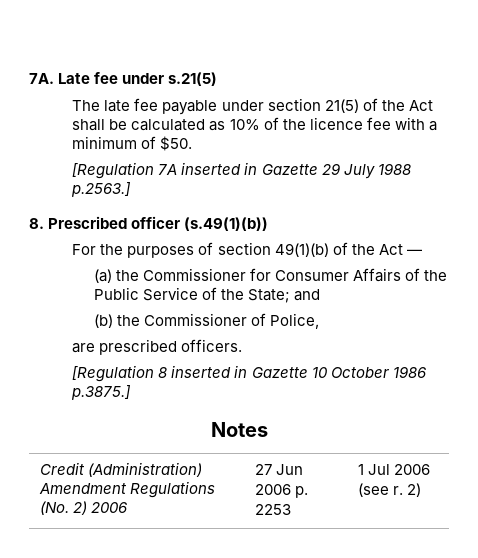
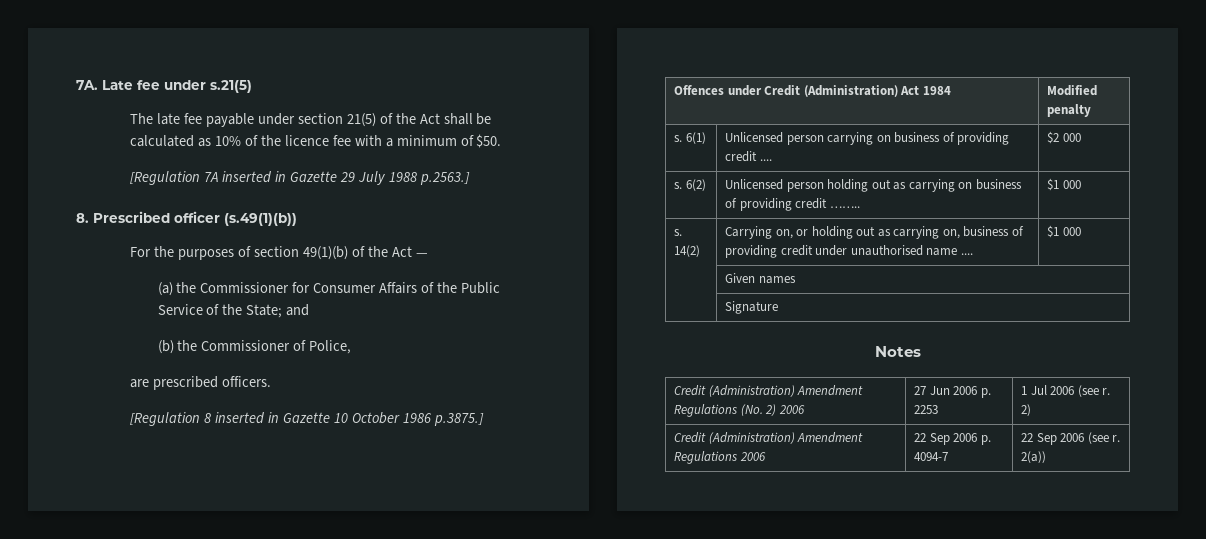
+ Offences under Credit (Administration) Act 1984 | Modified penalty
+ s. 6(1) | Unlicensed person carrying on business of providing credit .... | $2 000
+ s. 6(2) | Unlicensed person holding out as carrying on business of providing credit …….. | $1 000
+ s. 14(2) | Carrying on, or holding out as carrying on, business of providing credit under unauthorised name .... | $1 000
+ | Given names
+ | Signature
+ Credit (Administration) Amendment Regulations 2006 | 22 Sep 2006 p. 4094-7 | 22 Sep 2006 (see r. 2(a))

